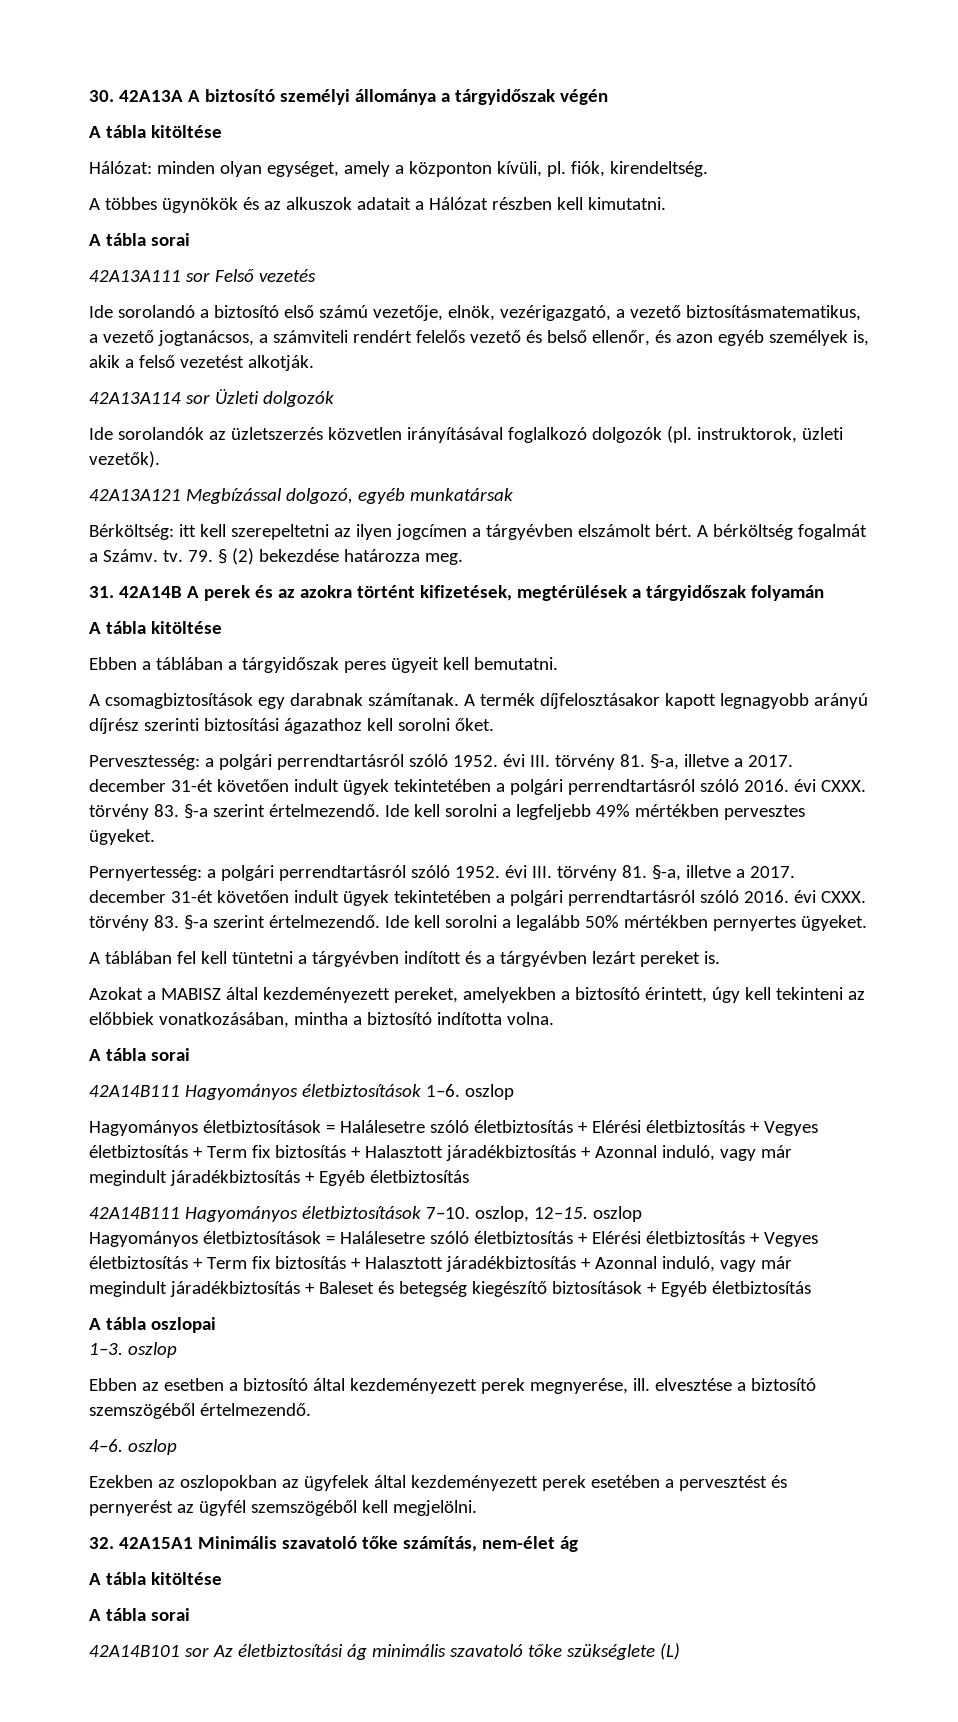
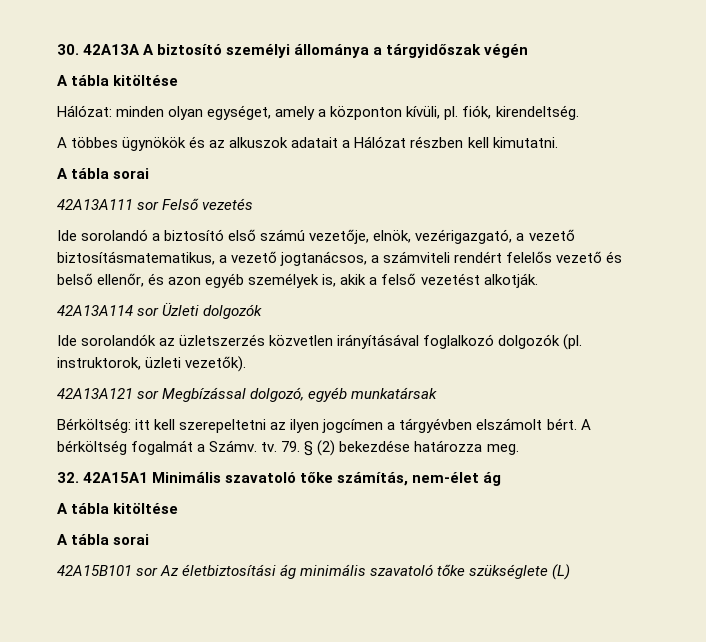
- 42A13A121 Megbízással dolgozó, egyéb munkatársak
+ 42A13A121 sor Megbízással dolgozó, egyéb munkatársak
- 31. 42A14B A perek és az azokra történt kifizetések, megtérülések a tárgyidőszak folyamán
- A tábla kitöltése
- Ebben a táblában a tárgyidőszak peres ügyeit kell bemutatni.
- A csomagbiztosítások egy darabnak számítanak. A termék díjfelosztásakor kapott legnagyobb arányú díjrész szerinti biztosítási ágazathoz kell sorolni őket.
- Pervesztesség: a polgári perrendtartásról szóló 1952. évi III. törvény 81. §-a, illetve a 2017. december 31-ét követően indult ügyek tekintetében a polgári perrendtartásról szóló 2016. évi CXXX. törvény 83. §-a szerint értelmezendő. Ide kell sorolni a legfeljebb 49% mértékben pervesztes ügyeket.
- Pernyertesség: a polgári perrendtartásról szóló 1952. évi III. törvény 81. §-a, illetve a 2017. december 31-ét követően indult ügyek tekintetében a polgári perrendtartásról szóló 2016. évi CXXX. törvény 83. §-a szerint értelmezendő. Ide kell sorolni a legalább 50% mértékben pernyertes ügyeket.
- A táblában fel kell tüntetni a tárgyévben indított és a tárgyévben lezárt pereket is.
- Azokat a MABISZ által kezdeményezett pereket, amelyekben a biztosító érintett, úgy kell tekinteni az előbbiek vonatkozásában, mintha a biztosító indította volna.
- A tábla sorai
- 42A14B111 Hagyományos életbiztosítások 1–6. oszlop
- Hagyományos életbiztosítások = Halálesetre szóló életbiztosítás + Elérési életbiztosítás + Vegyes életbiztosítás + Term fix biztosítás + Halasztott járadékbiztosítás + Azonnal induló, vagy már megindult járadékbiztosítás + Egyéb életbiztosítás
- 42A14B111 Hagyományos életbiztosítások 7–10. oszlop, 12–15. oszlop
- Hagyományos életbiztosítások = Halálesetre szóló életbiztosítás + Elérési életbiztosítás + Vegyes életbiztosítás + Term fix biztosítás + Halasztott járadékbiztosítás + Azonnal induló, vagy már megindult járadékbiztosítás + Baleset és betegség kiegészítő biztosítások + Egyéb életbiztosítás
- A tábla oszlopai
- 1–3. oszlop
- Ebben az esetben a biztosító által kezdeményezett perek megnyerése, ill. elvesztése a biztosító szemszögéből értelmezendő.
- 4–6. oszlop
- Ezekben az oszlopokban az ügyfelek által kezdeményezett perek esetében a pervesztést és pernyerést az ügyfél szemszögéből kell megjelölni.
- 42A14B101 sor Az életbiztosítási ág minimális szavatoló tőke szükséglete (L)
+ 42A15B101 sor Az életbiztosítási ág minimális szavatoló tőke szükséglete (L)

